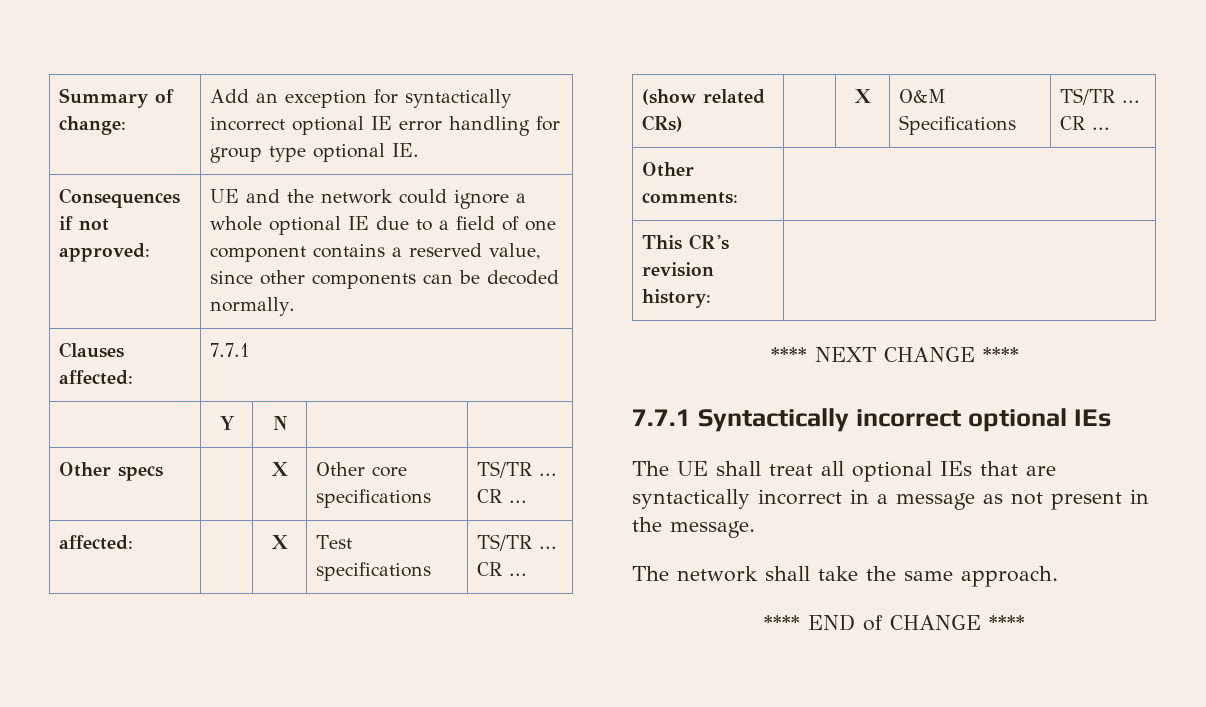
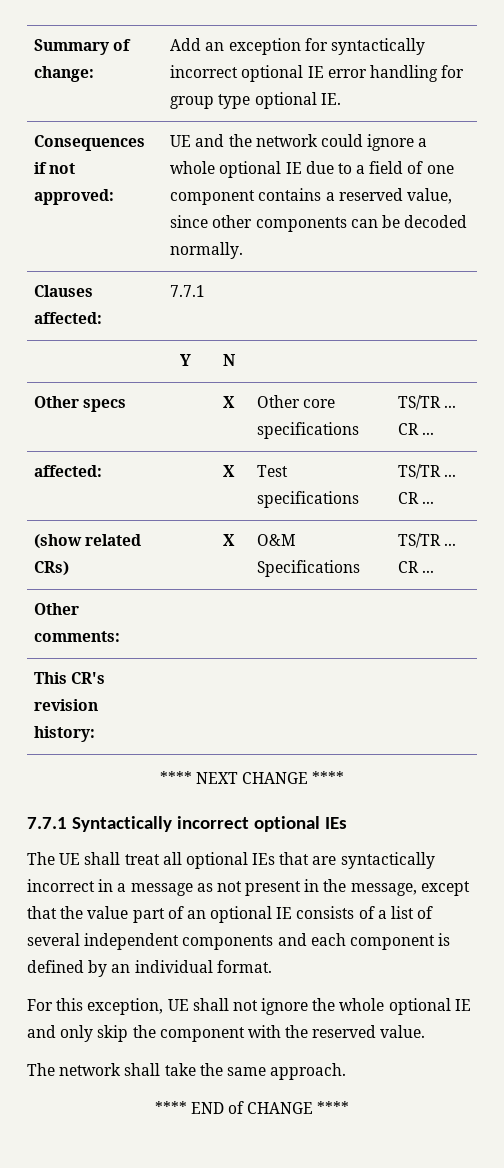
- The UE shall treat all optional IEs that are syntactically incorrect in a message as not present in the message.
+ The UE shall treat all optional IEs that are syntactically incorrect in a message as not present in the message, except that the value part of an optional IE consists of a list of several independent components and each component is defined by an individual format.
+ For this exception, UE shall not ignore the whole optional IE and only skip the component with the reserved value.

